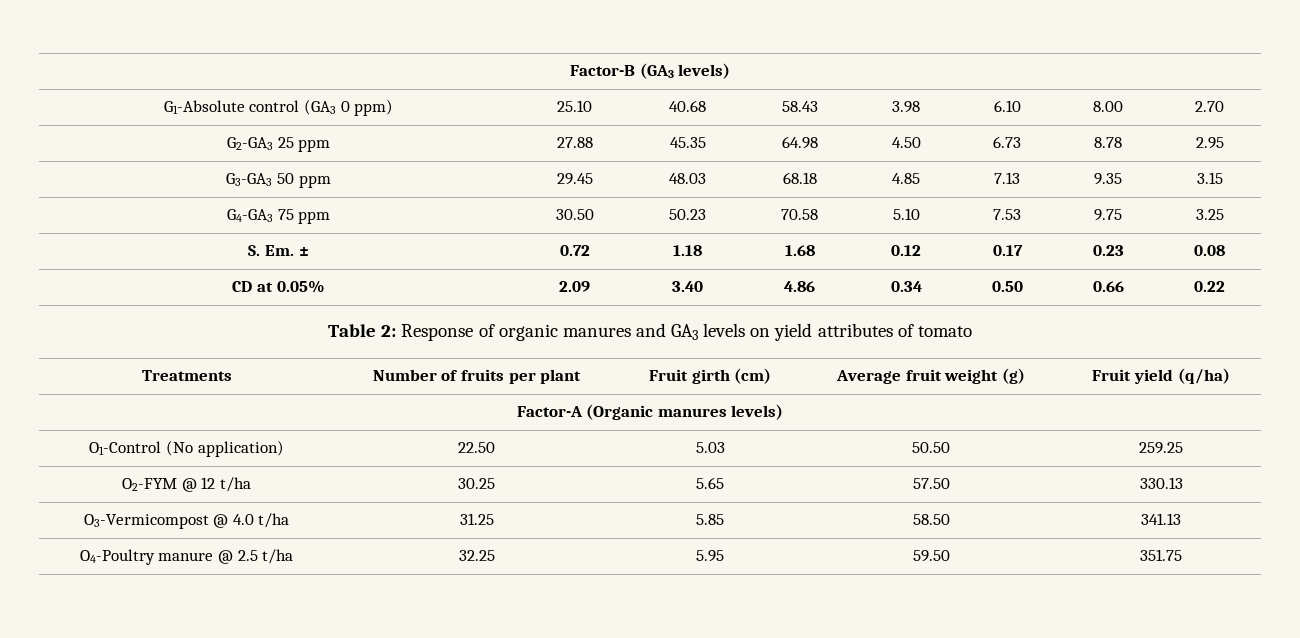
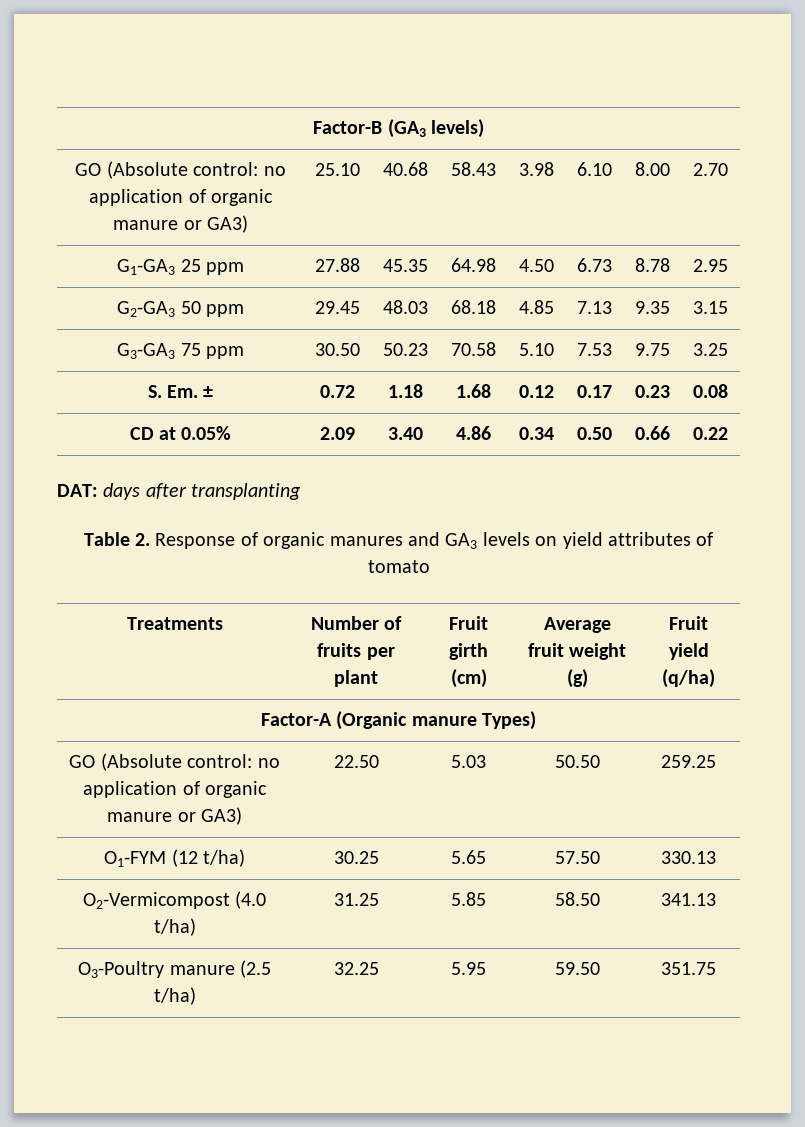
- G1-Absolute control (GA3 0 ppm) | 25.10 | 40.68 | 58.43 | 3.98 | 6.10 | 8.00 | 2.70
+ GO (Absolute control: no application of organic manure or GA3) | 25.10 | 40.68 | 58.43 | 3.98 | 6.10 | 8.00 | 2.70
- G2-GA3 25 ppm | 27.88 | 45.35 | 64.98 | 4.50 | 6.73 | 8.78 | 2.95
+ G1-GA3 25 ppm | 27.88 | 45.35 | 64.98 | 4.50 | 6.73 | 8.78 | 2.95
- G3-GA3 50 ppm | 29.45 | 48.03 | 68.18 | 4.85 | 7.13 | 9.35 | 3.15
+ G2-GA3 50 ppm | 29.45 | 48.03 | 68.18 | 4.85 | 7.13 | 9.35 | 3.15
- G4-GA3 75 ppm | 30.50 | 50.23 | 70.58 | 5.10 | 7.53 | 9.75 | 3.25
+ G3-GA3 75 ppm | 30.50 | 50.23 | 70.58 | 5.10 | 7.53 | 9.75 | 3.25
+ DAT: days after transplanting
- Table 2: Response of organic manures and GA3 levels on yield attributes of tomato
+ Table 2. Response of organic manures and GA3 levels on yield attributes of tomato
- Factor-A (Organic manures levels)
- O1-Control (No application) | 22.50 | 5.03 | 50.50 | 259.25
+ Factor-A (Organic manure Types)
+ GO (Absolute control: no application of organic manure or GA3) | 22.50 | 5.03 | 50.50 | 259.25
- O2-FYM @ 12 t/ha | 30.25 | 5.65 | 57.50 | 330.13
+ O1-FYM (12 t/ha) | 30.25 | 5.65 | 57.50 | 330.13
- O3-Vermicompost @ 4.0 t/ha | 31.25 | 5.85 | 58.50 | 341.13
+ O2-Vermicompost (4.0 t/ha) | 31.25 | 5.85 | 58.50 | 341.13
- O4-Poultry manure @ 2.5 t/ha | 32.25 | 5.95 | 59.50 | 351.75
+ O3-Poultry manure (2.5 t/ha) | 32.25 | 5.95 | 59.50 | 351.75

